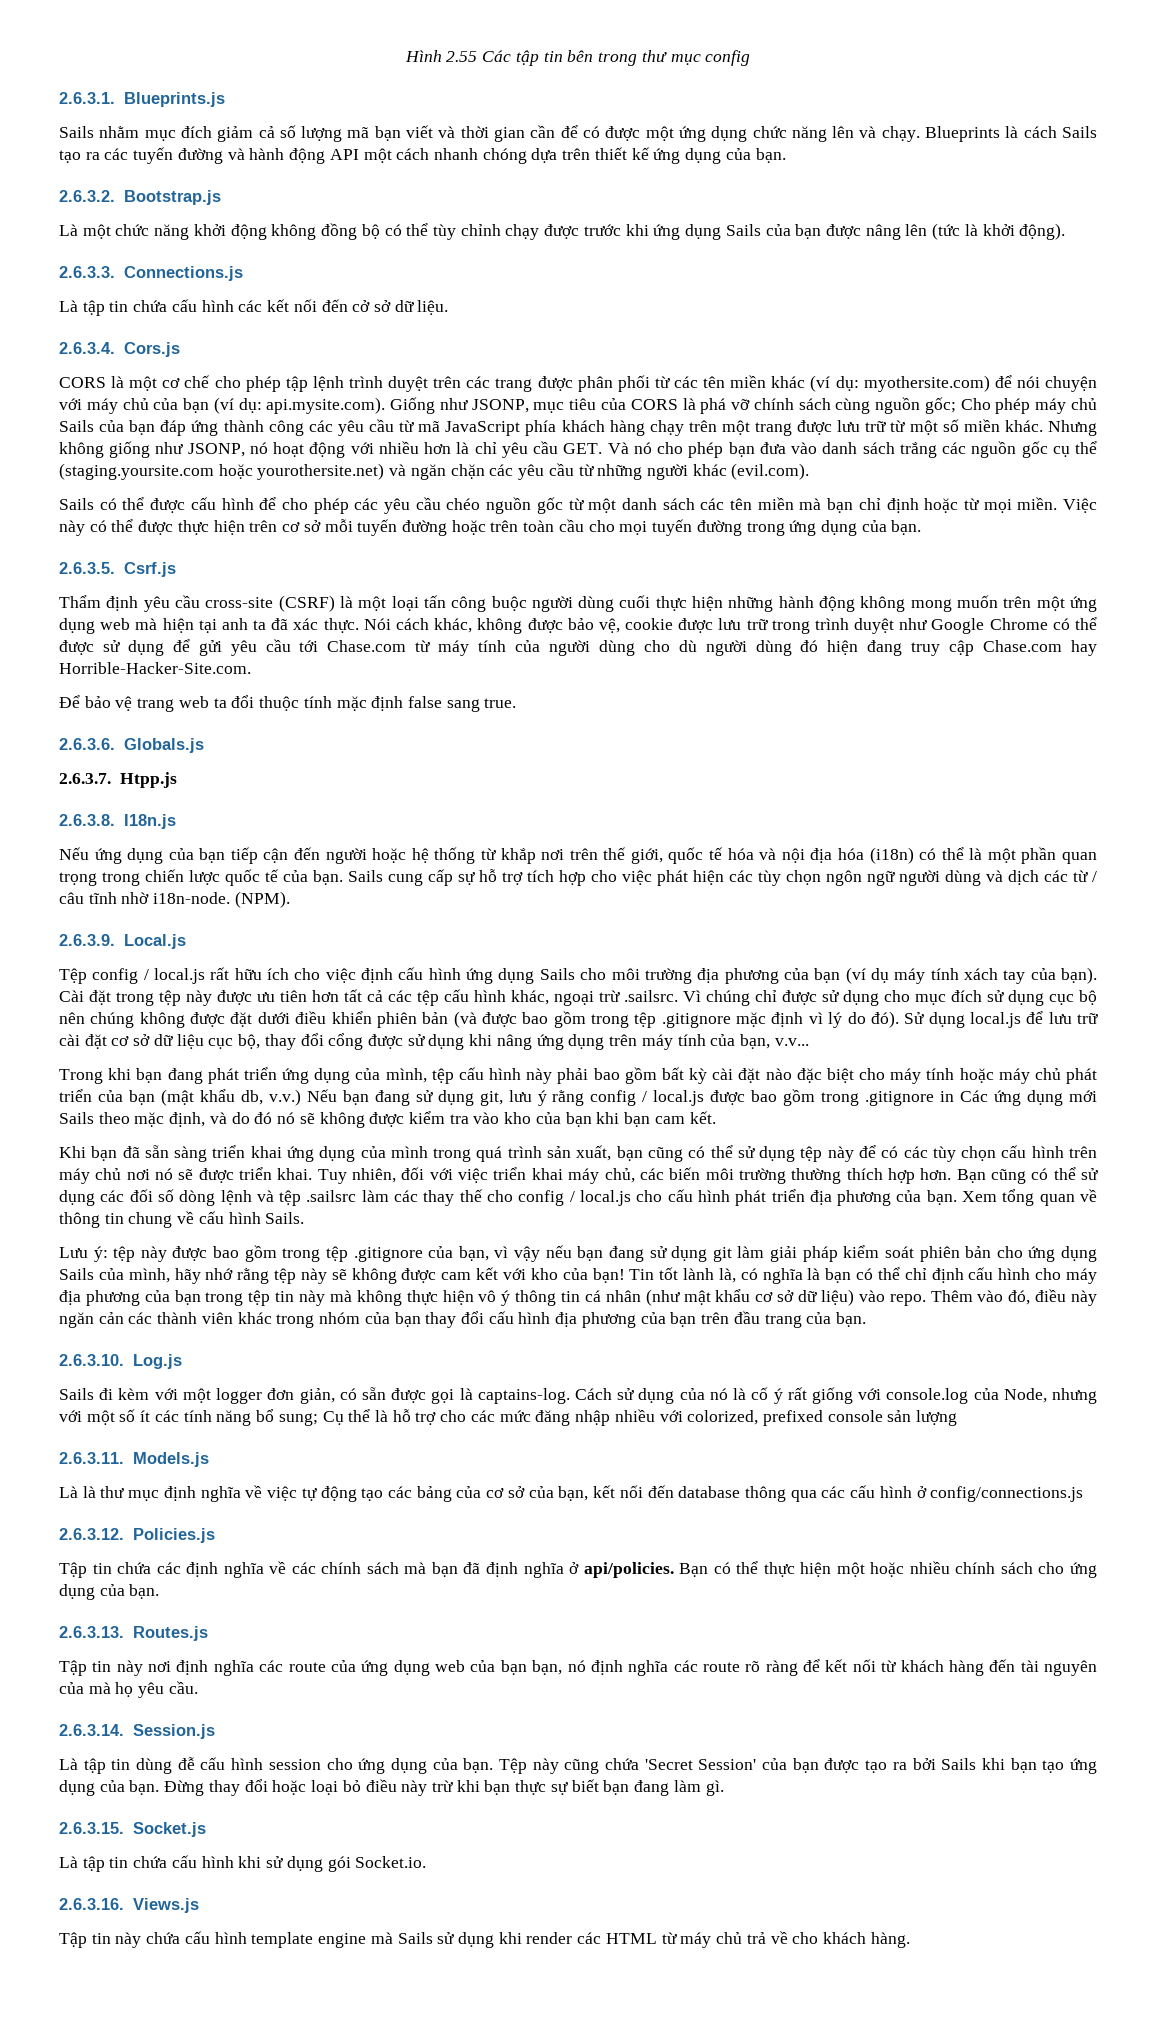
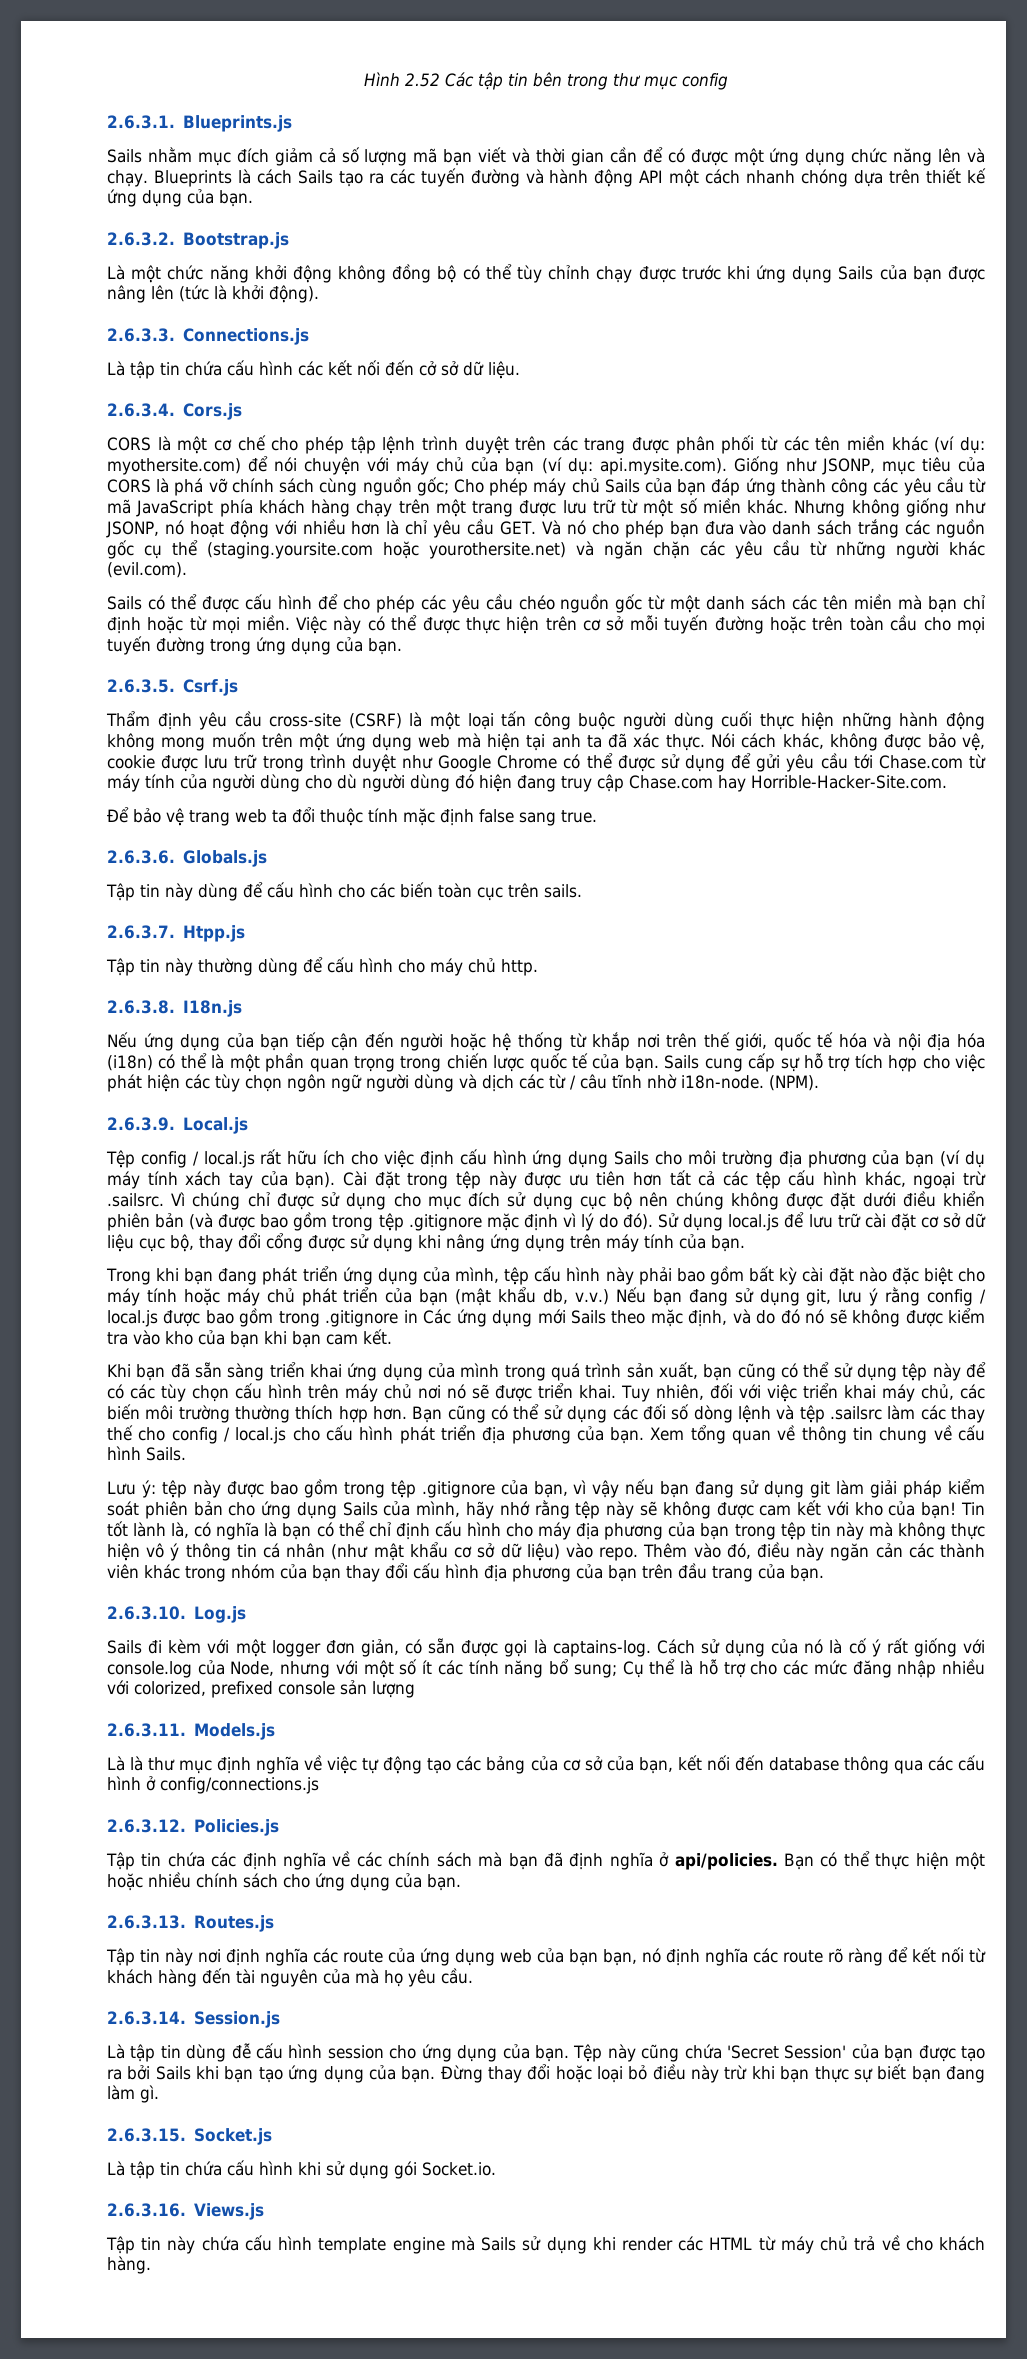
- Hình 2.55 Các tập tin bên trong thư mục config
+ Hình 2.52 Các tập tin bên trong thư mục config
+ Tập tin này dùng để cấu hình cho các biến toàn cục trên sails.
  2.6.3.7. Htpp.js
+ Tập tin này thường dùng để cấu hình cho máy chủ http.
- Sử dụng local.js để lưu trữ cài đặt cơ sở dữ liệu cục bộ, thay đổi cổng được sử dụng khi nâng ứng dụng trên máy tính của bạn, v.v...
+ Sử dụng local.js để lưu trữ cài đặt cơ sở dữ liệu cục bộ, thay đổi cổng được sử dụng khi nâng ứng dụng trên máy tính của bạn.

